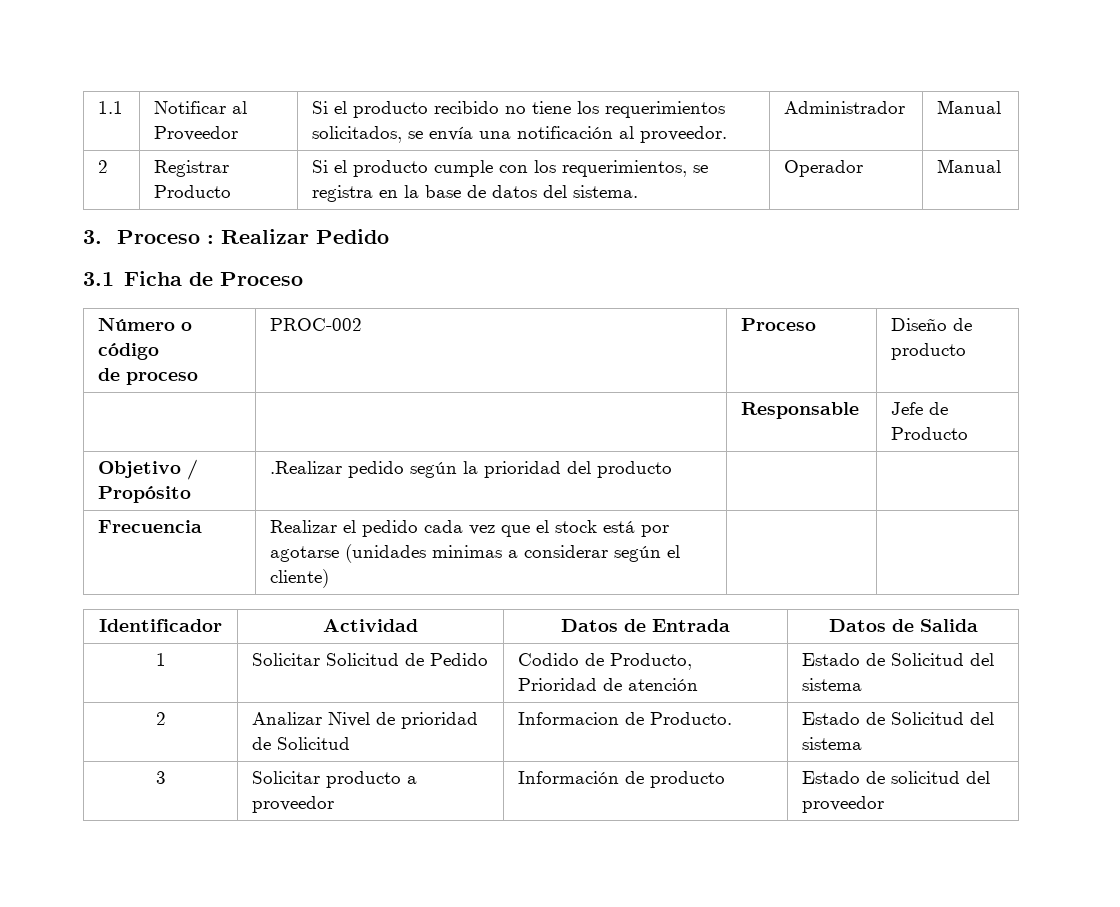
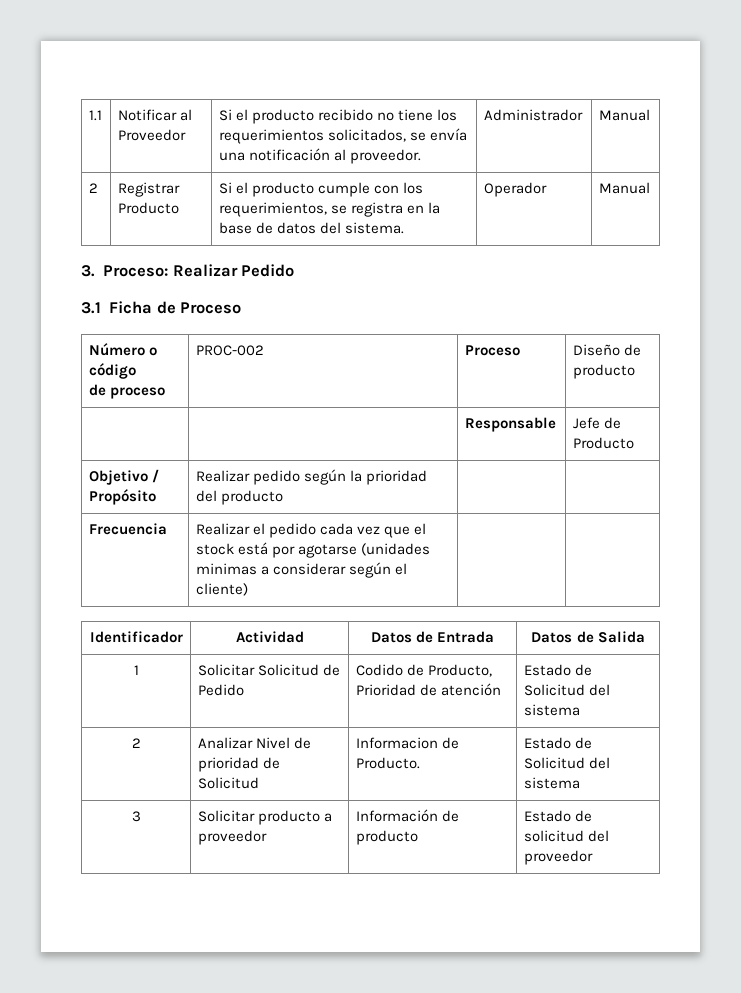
- 3. Proceso : Realizar Pedido
+ 3. Proceso: Realizar Pedido
- Objetivo / Propósito | .Realizar pedido según la prioridad del producto | |
+ Objetivo / Propósito | Realizar pedido según la prioridad del producto | |

